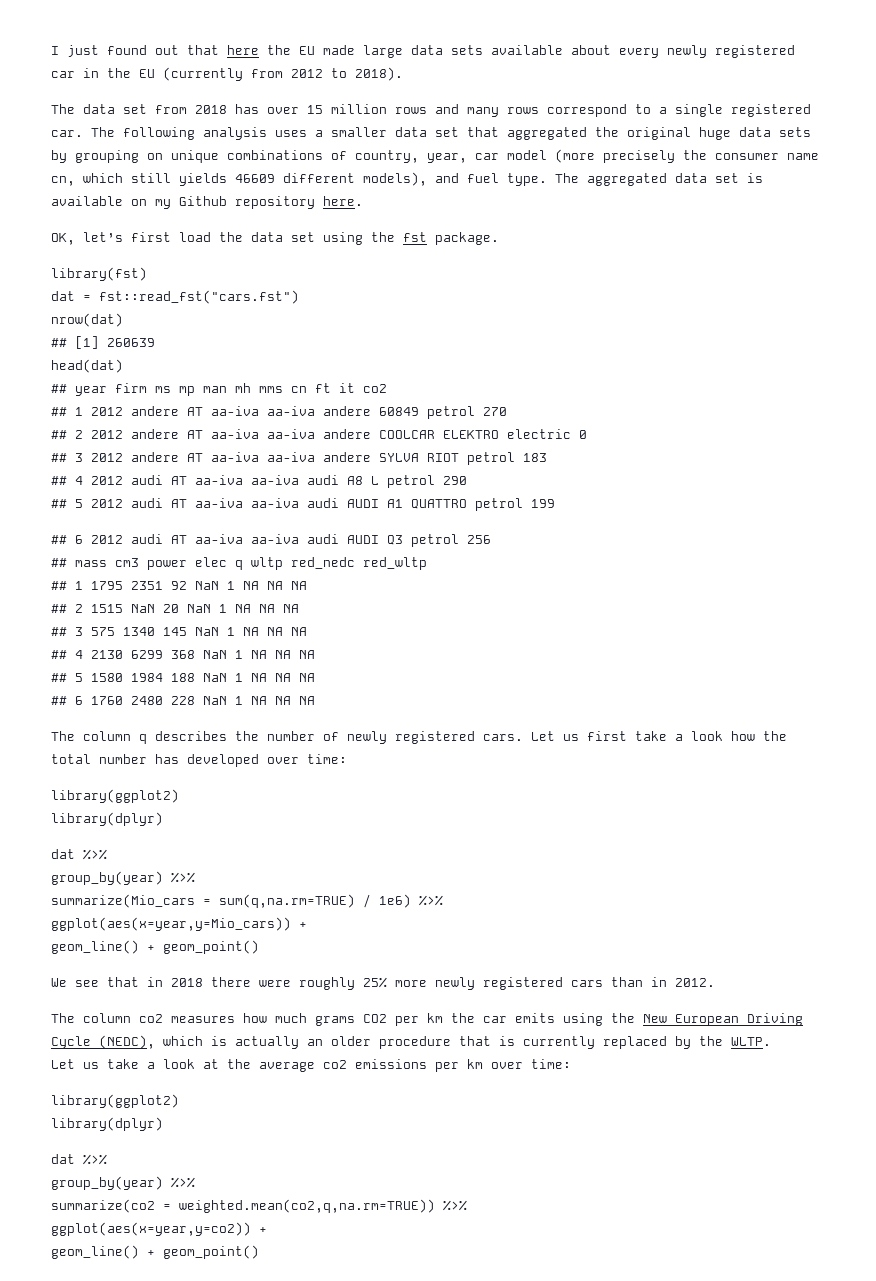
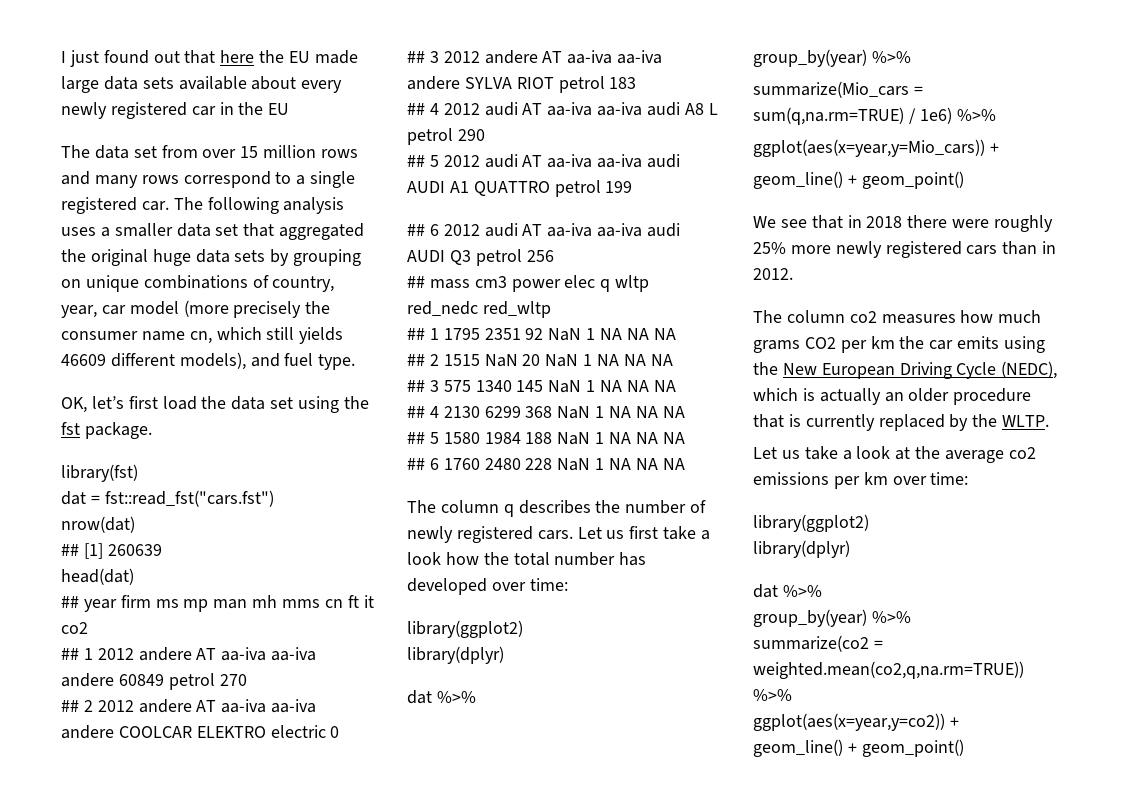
- I just found out that here the EU made large data sets available about every newly registered car in the EU (currently from 2012 to 2018).
+ I just found out that here the EU made large data sets available about every newly registered car in the EU
- The data set from 2018 has over 15 million rows and many rows correspond to a single registered car.
+ The data set from over 15 million rows and many rows correspond to a single registered car.
- The aggregated data set is available on my Github repository here.

